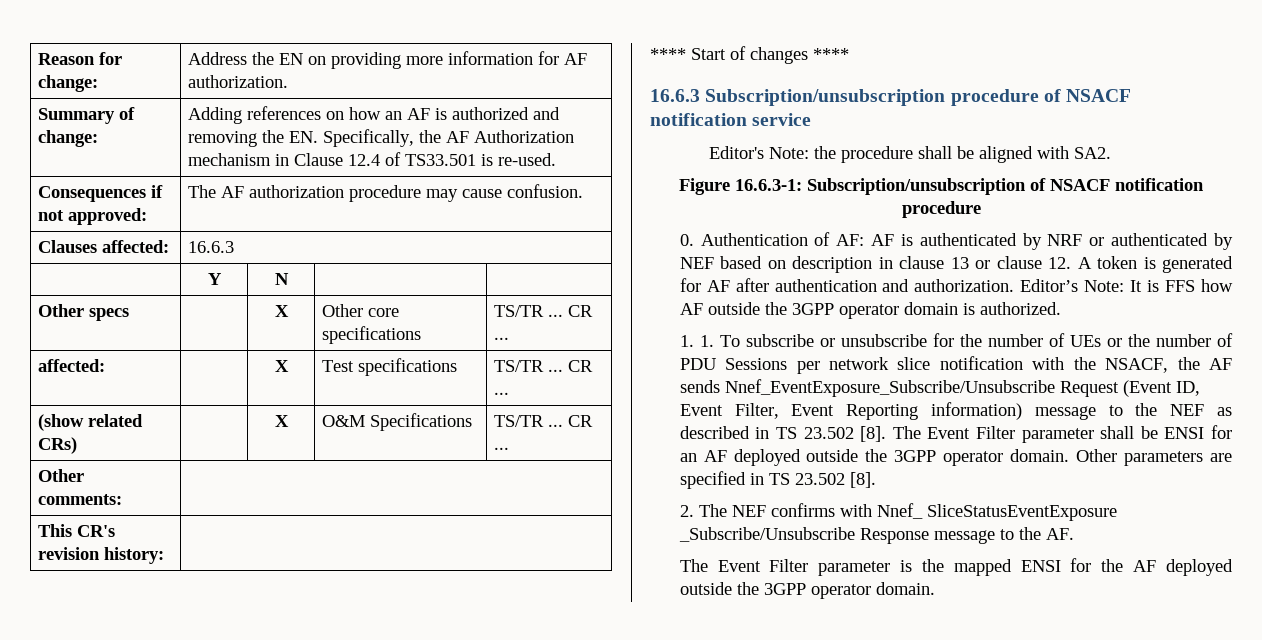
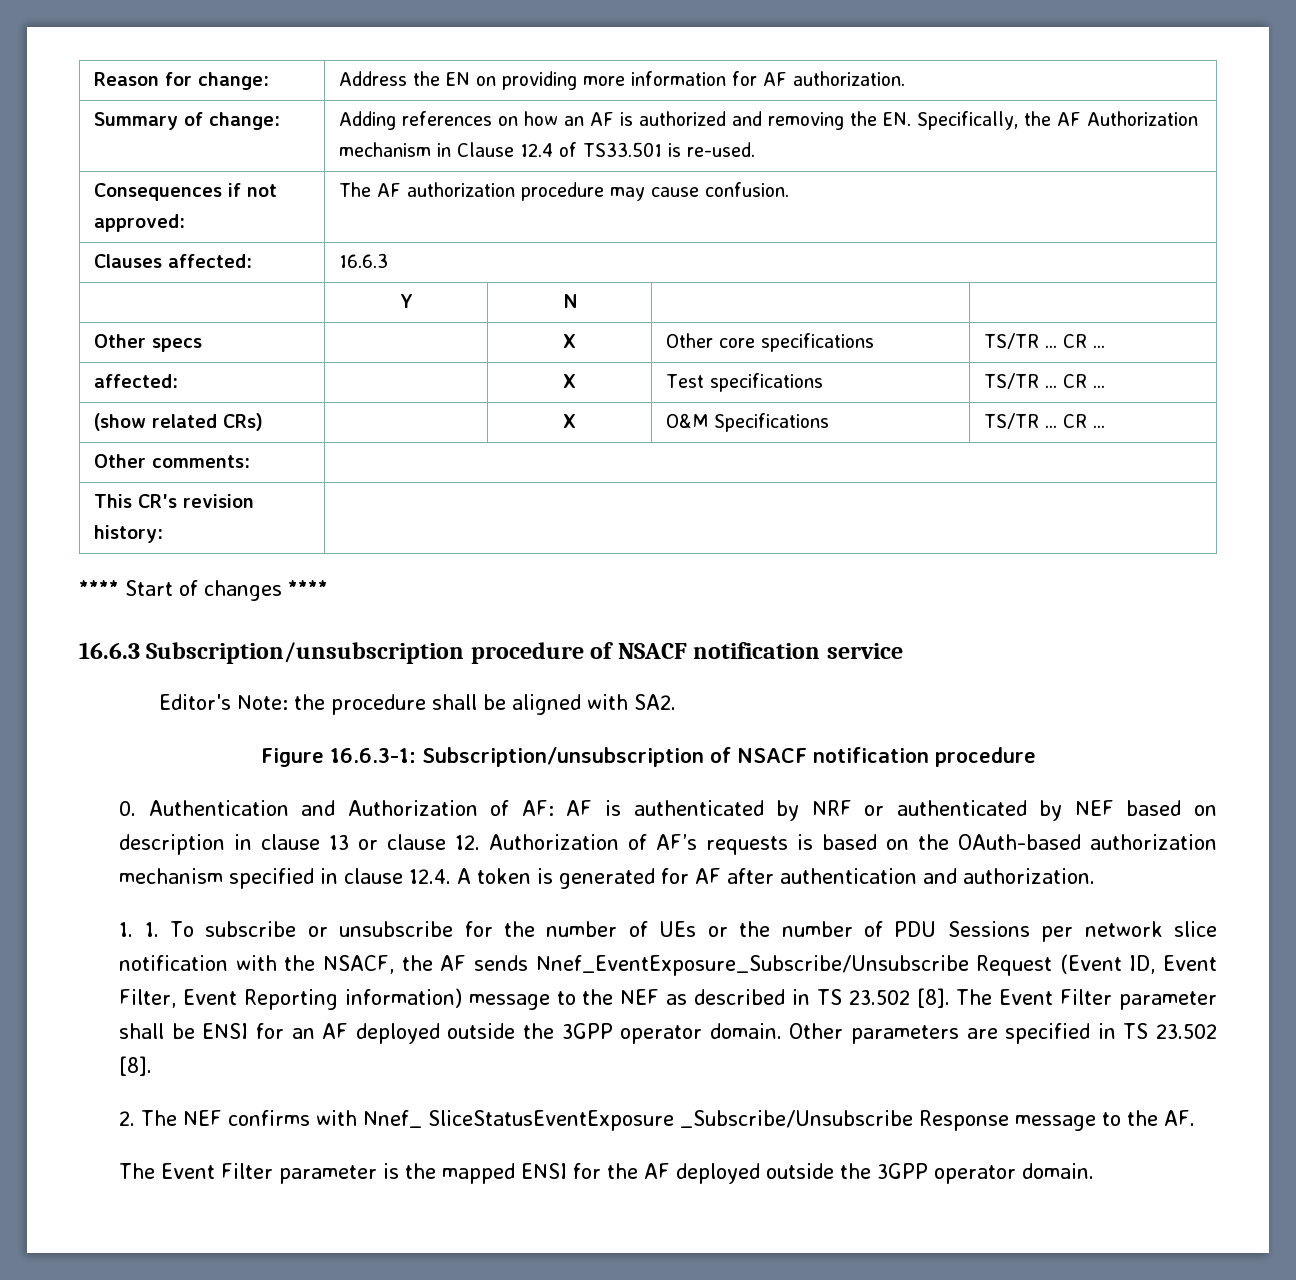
- 0. Authentication of AF: AF is authenticated by NRF or authenticated by NEF based on description in clause 13 or clause 12. A token is generated for AF after authentication and authorization. Editor’s Note: It is FFS how AF outside the 3GPP operator domain is authorized.
+ 0. Authentication and Authorization of AF: AF is authenticated by NRF or authenticated by NEF based on description in clause 13 or clause 12. Authorization of AF’s requests is based on the OAuth-based authorization mechanism specified in clause 12.4. A token is generated for AF after authentication and authorization.

